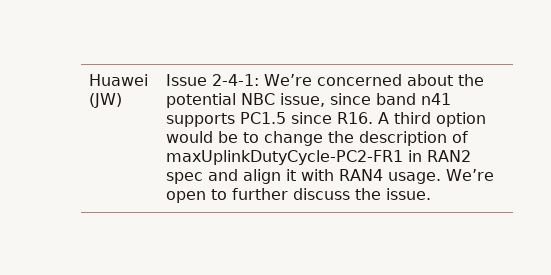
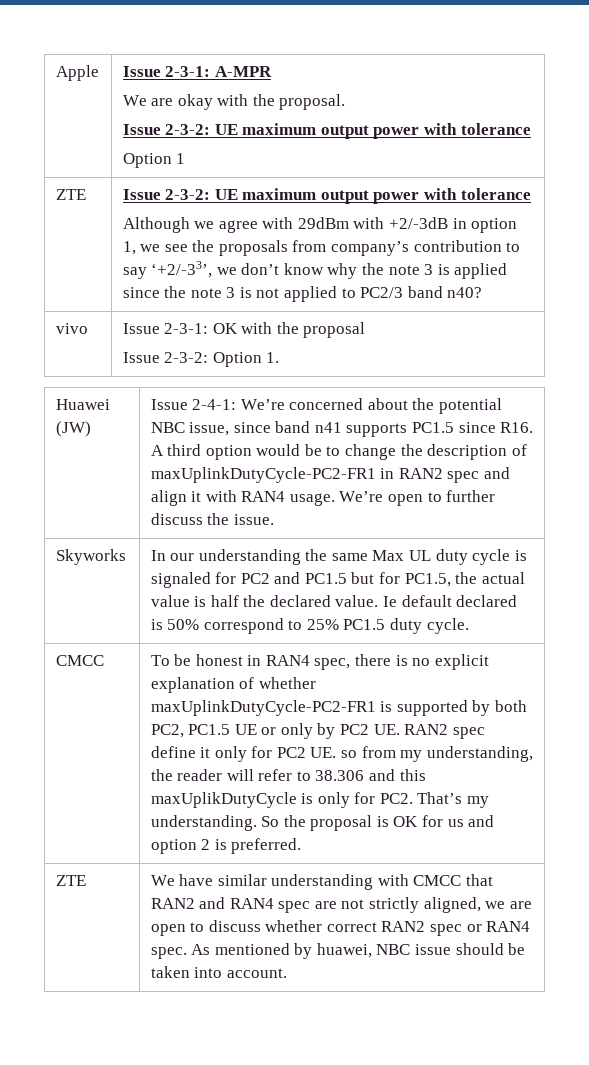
+ Apple | Issue 2-3-1: A-MPR
+ We are okay with the proposal.
+ Issue 2-3-2: UE maximum output power with tolerance
+ Option 1
+ ZTE | Issue 2-3-2: UE maximum output power with tolerance
+ Although we agree with 29dBm with +2/-3dB in option 1, we see the proposals from company’s contribution to say ‘+2/-33’, we don’t know why the note 3 is applied since the note 3 is not applied to PC2/3 band n40?
+ vivo | Issue 2-3-1: OK with the proposal
+ Issue 2-3-2: Option 1.
+ Skyworks | In our understanding the same Max UL duty cycle is signaled for PC2 and PC1.5 but for PC1.5, the actual value is half the declared value. Ie default declared is 50% correspond to 25% PC1.5 duty cycle.
+ CMCC | To be honest in RAN4 spec, there is no explicit explanation of whether maxUplinkDutyCycle-PC2-FR1 is supported by both PC2, PC1.5 UE or only by PC2 UE. RAN2 spec define it only for PC2 UE. so from my understanding, the reader will refer to 38.306 and this maxUplikDutyCycle is only for PC2. That’s my understanding. So the proposal is OK for us and option 2 is preferred.
+ ZTE | We have similar understanding with CMCC that RAN2 and RAN4 spec are not strictly aligned, we are open to discuss whether correct RAN2 spec or RAN4 spec. As mentioned by huawei, NBC issue should be taken into account.

